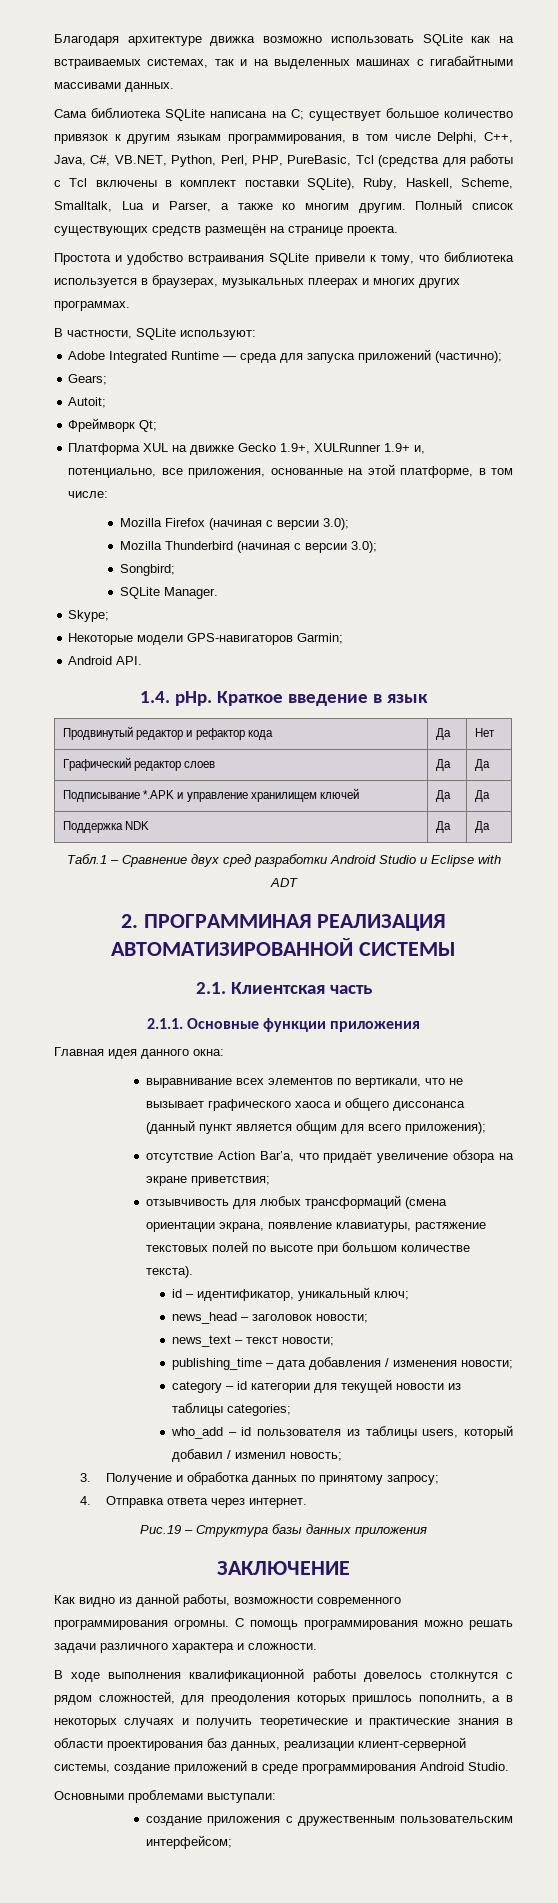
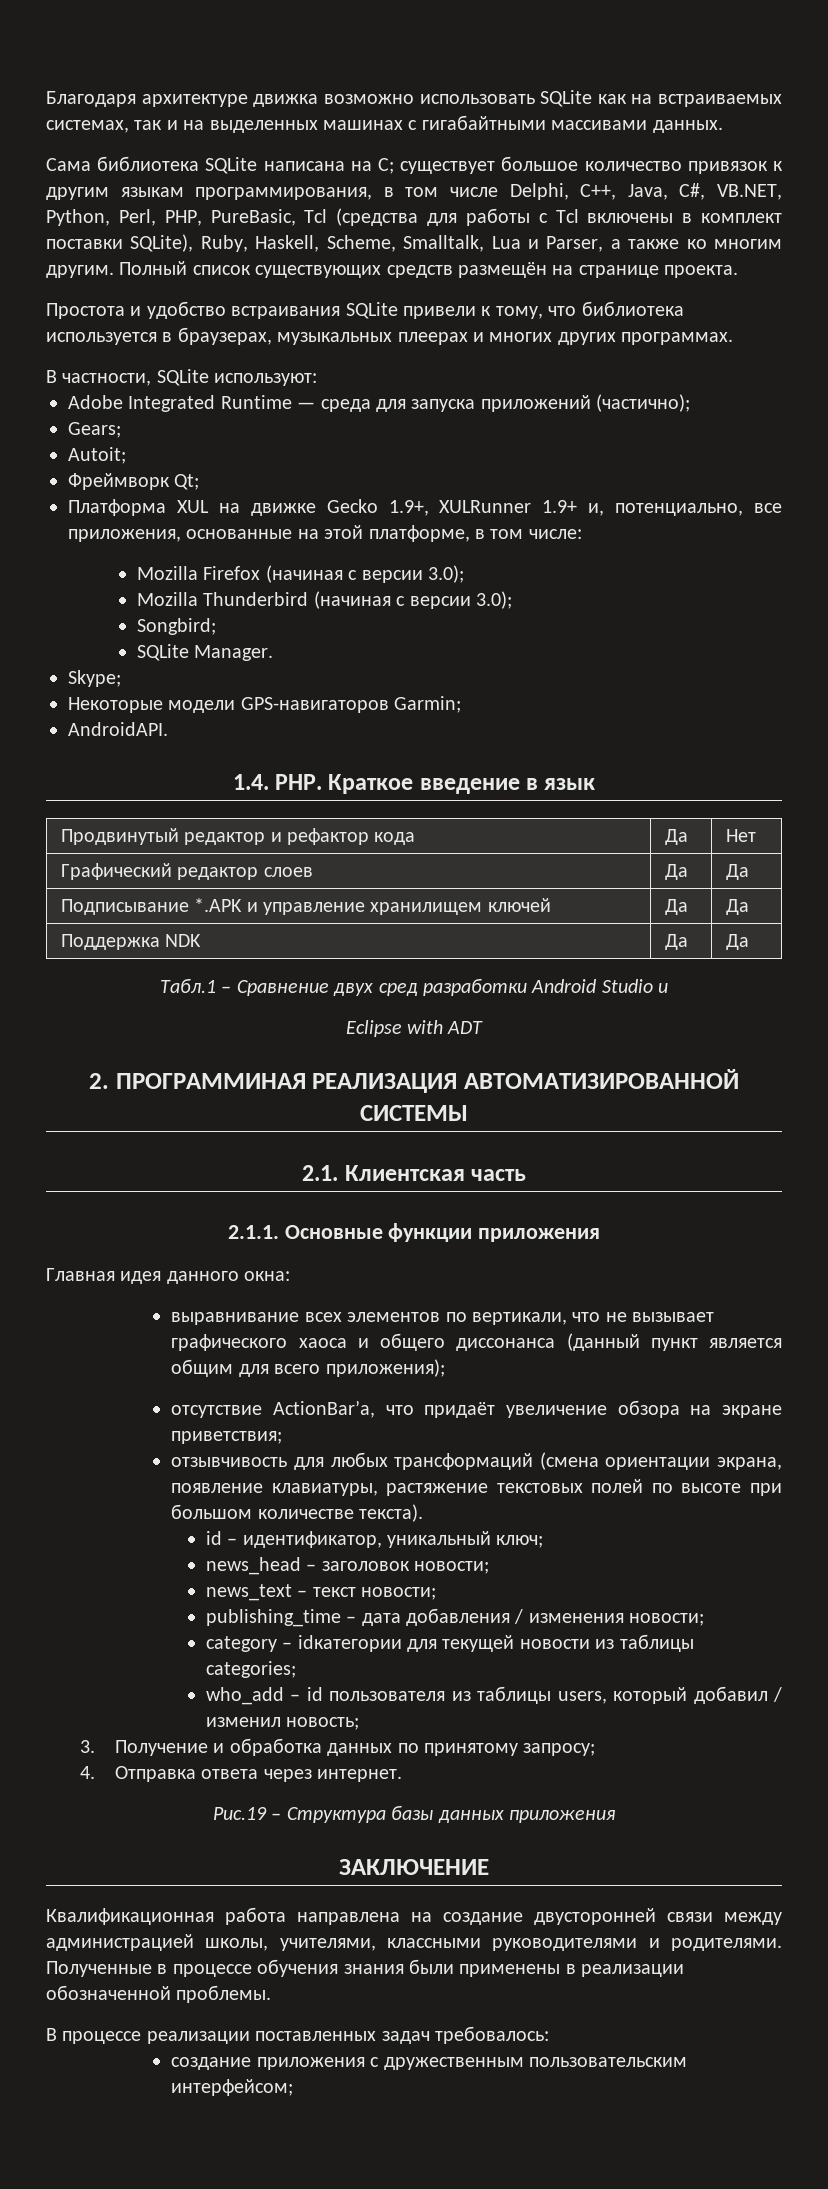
- Android API.
+ AndroidAPI.
- 1.4. pHp. Краткое введение в язык
+ 1.4. PHP. Краткое введение в язык
- Табл.1 – Сравнение двух сред разработки Android Studio и Eclipse with ADT
+ Табл.1 – Сравнение двух сред разработки Android Studio и
+ Eclipse with ADT
- отсутствие Action Bar’а, что придаёт увеличение обзора на экране приветствия;
+ отсутствие ActionBar’а, что придаёт увеличение обзора на экране приветствия;
- category – id категории для текущей новости из таблицы categories;
+ category – idкатегории для текущей новости из таблицы categories;
- Как видно из данной работы, возможности современного программирования огромны. С помощь программирования можно решать задачи различного характера и сложности.
- В ходе выполнения квалификационной работы довелось столкнутся с рядом сложностей, для преодоления которых пришлось пополнить, а в некоторых случаях и получить теоретические и практические знания в области проектирования баз данных, реализации клиент-серверной системы, создание приложений в среде программирования Android Studio.
- Основными проблемами выступали:
+ Квалификационная работа направлена на создание двусторонней связи между администрацией школы, учителями, классными руководителями и родителями. Полученные в процессе обучения знания были применены в реализации обозначенной проблемы.
+ В процессе реализации поставленных задач требовалось:

